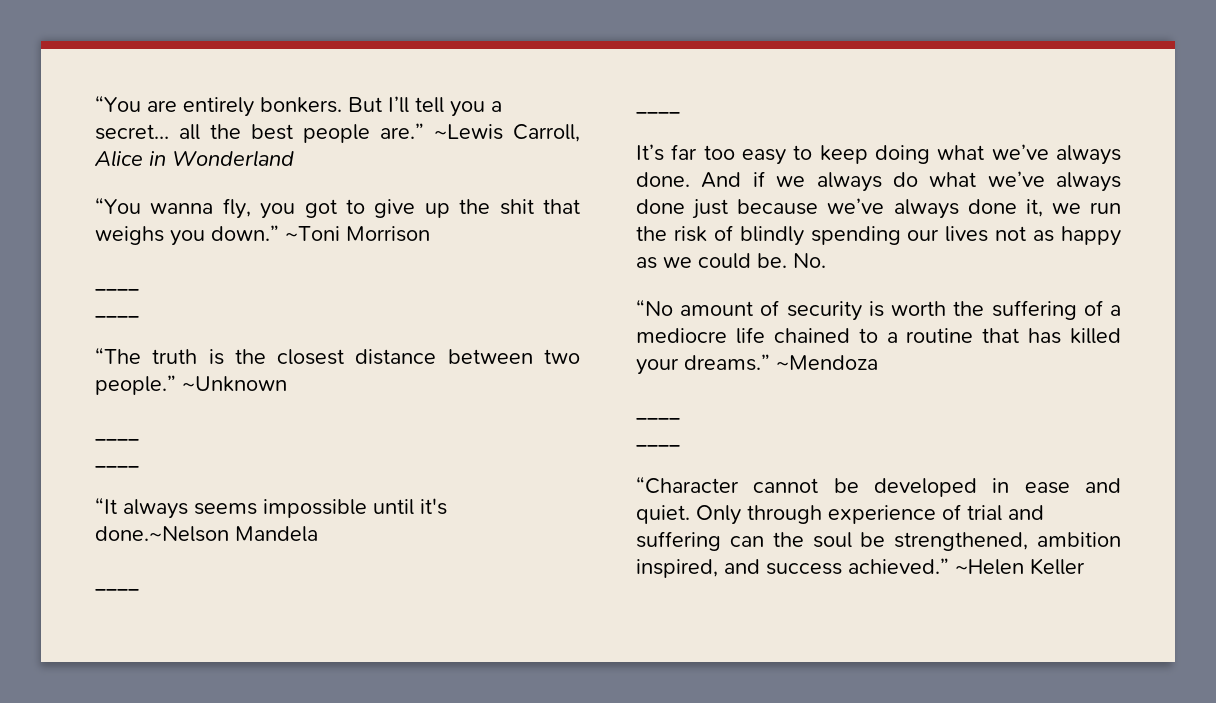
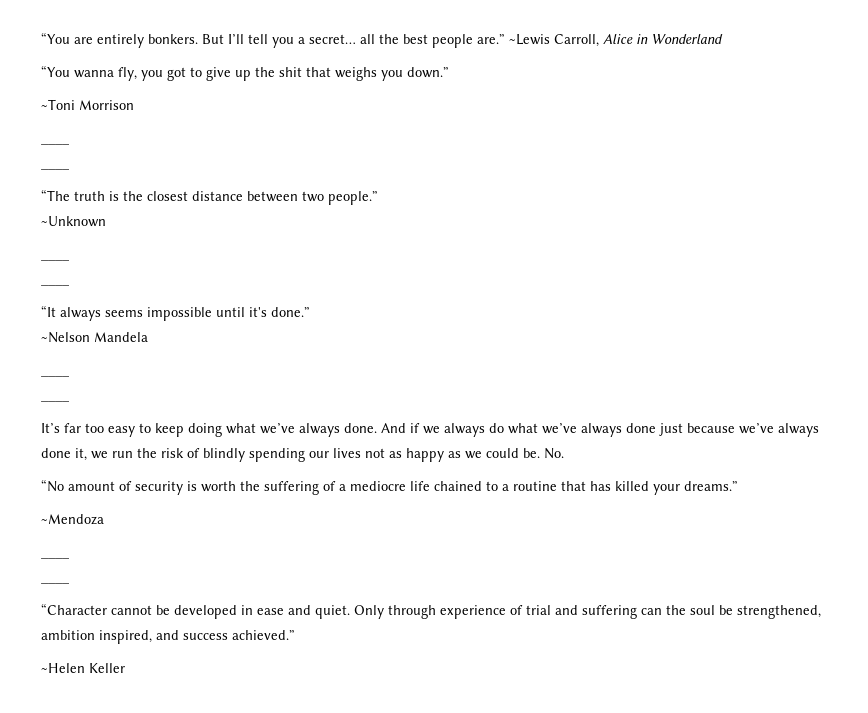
- “You wanna fly, you got to give up the shit that weighs you down.” ~Toni Morrison
+ “You wanna fly, you got to give up the shit that weighs you down.”
+ ~Toni Morrison
- “The truth is the closest distance between two people.” ~Unknown
+ “The truth is the closest distance between two people.”
+ ~Unknown
- “It always seems impossible until it's done.~Nelson Mandela
+ “It always seems impossible until it's done.”
+ ~Nelson Mandela
- “No amount of security is worth the suffering of a mediocre life chained to a routine that has killed your dreams.” ~Mendoza
+ “No amount of security is worth the suffering of a mediocre life chained to a routine that has killed your dreams.”
+ ~Mendoza
- Only through experience of trial and suffering can the soul be strengthened, ambition inspired, and success achieved.” ~Helen Keller
+ Only through experience of trial and suffering can the soul be strengthened, ambition inspired, and success achieved.”
+ ~Helen Keller

